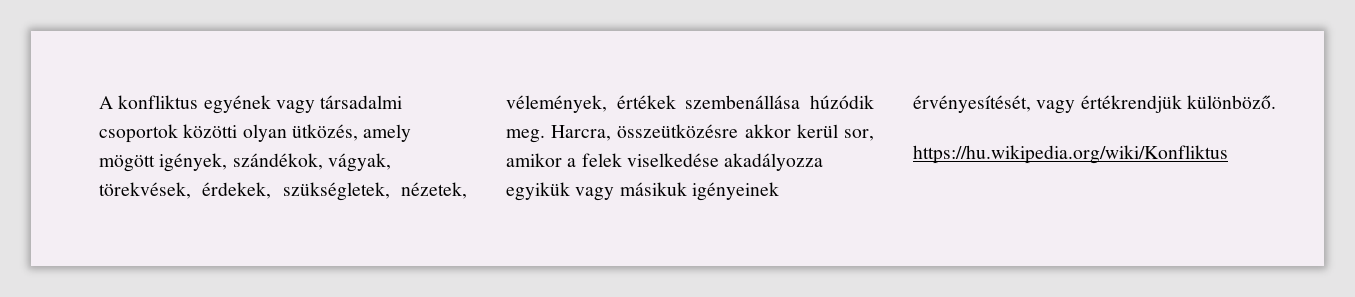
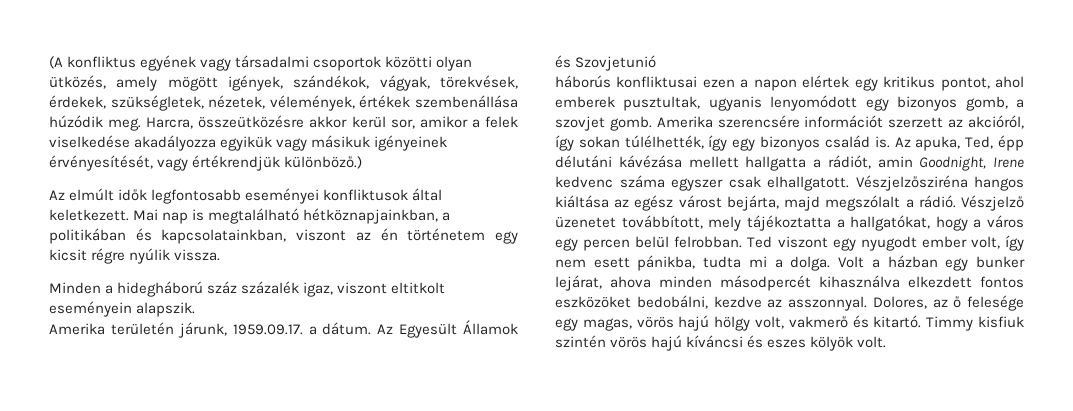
- A konfliktus egyének vagy társadalmi csoportok közötti olyan ütközés, amely mögött igények, szándékok, vágyak, törekvések, érdekek, szükségletek, nézetek, vélemények, értékek szembenállása húzódik meg.
+ (A konfliktus egyének vagy társadalmi csoportok közötti olyan ütközés, amely mögött igények, szándékok, vágyak, törekvések, érdekek, szükségletek, nézetek, vélemények, értékek szembenállása húzódik meg.
- Harcra, összeütközésre akkor kerül sor, amikor a felek viselkedése akadályozza egyikük vagy másikuk igényeinek érvényesítését, vagy értékrendjük különböző.
- https://hu.wikipedia.org/wiki/Konfliktus
+ Harcra, összeütközésre akkor kerül sor, amikor a felek viselkedése akadályozza egyikük vagy másikuk igényeinek érvényesítését, vagy értékrendjük különböző.)
+ Az elmúlt idők legfontosabb eseményei konfliktusok által keletkezett. Mai nap is megtalálható hétköznapjainkban, a politikában és kapcsolatainkban, viszont az én történetem egy kicsit régre nyúlik vissza.
+ Minden a hidegháború száz százalék igaz, viszont eltitkolt eseményein alapszik.
+ Amerika területén járunk, 1959.09.17. a dátum. Az Egyesült Államok és Szovjetunió
+ háborús konfliktusai ezen a napon elértek egy kritikus pontot, ahol emberek pusztultak, ugyanis lenyomódott egy bizonyos gomb, a szovjet gomb. Amerika szerencsére információt szerzett az akcióról, így sokan túlélhették, így egy bizonyos család is. Az apuka, Ted, épp délutáni kávézása mellett hallgatta a rádiót, amin Goodnight, Irene kedvenc száma egyszer csak elhallgatott. Vészjelzősziréna hangos kiáltása az egész várost bejárta, majd megszólalt a rádió. Vészjelző üzenetet továbbított, mely tájékoztatta a hallgatókat, hogy a város egy percen belül felrobban. Ted viszont egy nyugodt ember volt, így nem esett pánikba, tudta mi a dolga. Volt a házban egy bunker lejárat, ahova minden másodpercét kihasználva elkezdett fontos eszközöket bedobálni, kezdve az asszonnyal. Dolores, az ő felesége egy magas, vörös hajú hölgy volt, vakmerő és kitartó. Timmy kisfiuk szintén vörös hajú kíváncsi és eszes kölyök volt.

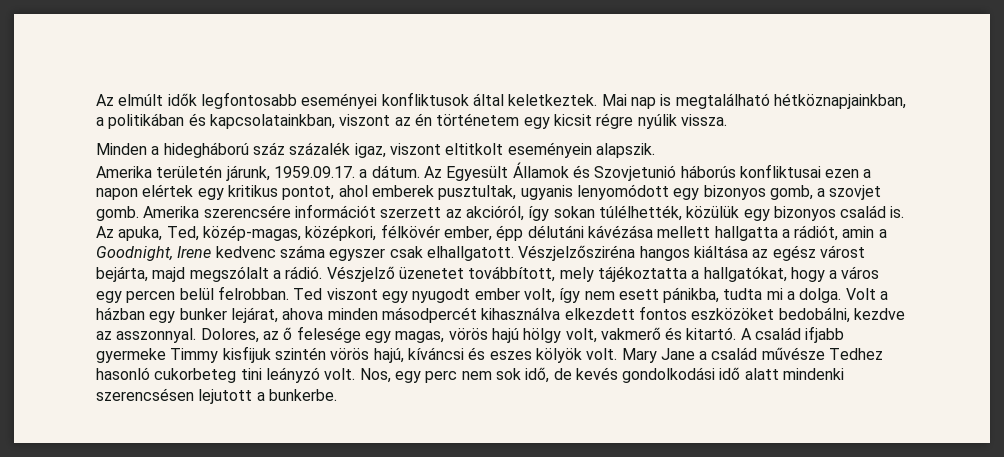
- (A konfliktus egyének vagy társadalmi csoportok közötti olyan ütközés, amely mögött igények, szándékok, vágyak, törekvések, érdekek, szükségletek, nézetek, vélemények, értékek szembenállása húzódik meg. Harcra, összeütközésre akkor kerül sor, amikor a felek viselkedése akadályozza egyikük vagy másikuk igényeinek érvényesítését, vagy értékrendjük különböző.)
- Az elmúlt idők legfontosabb eseményei konfliktusok által keletkezett.
+ Az elmúlt idők legfontosabb eseményei konfliktusok által keletkeztek.
- Az Egyesült Államok és Szovjetunió
- háborús konfliktusai ezen a napon elértek egy kritikus pontot, ahol emberek pusztultak, ugyanis lenyomódott egy bizonyos gomb, a szovjet gomb.
+ Az Egyesült Államok és Szovjetunió háborús konfliktusai ezen a napon elértek egy kritikus pontot, ahol emberek pusztultak, ugyanis lenyomódott egy bizonyos gomb, a szovjet gomb.
- Amerika szerencsére információt szerzett az akcióról, így sokan túlélhették, így egy bizonyos család is.
+ Amerika szerencsére információt szerzett az akcióról, így sokan túlélhették, közülük egy bizonyos család is.
- Az apuka, Ted, épp délutáni kávézása mellett hallgatta a rádiót, amin Goodnight, Irene kedvenc száma egyszer csak elhallgatott.
+ Az apuka, Ted, közép-magas, középkori, félkövér ember, épp délutáni kávézása mellett hallgatta a rádiót, amin a Goodnight, Irene kedvenc száma egyszer csak elhallgatott.
- Timmy kisfiuk szintén vörös hajú kíváncsi és eszes kölyök volt.
+ A család ifjabb gyermeke Timmy kisfijuk szintén vörös hajú, kíváncsi és eszes kölyök volt.
+ Mary Jane a család művésze Tedhez hasonló cukorbeteg tini leányzó volt. Nos, egy perc nem sok idő, de kevés gondolkodási idő alatt mindenki szerencsésen lejutott a bunkerbe.

